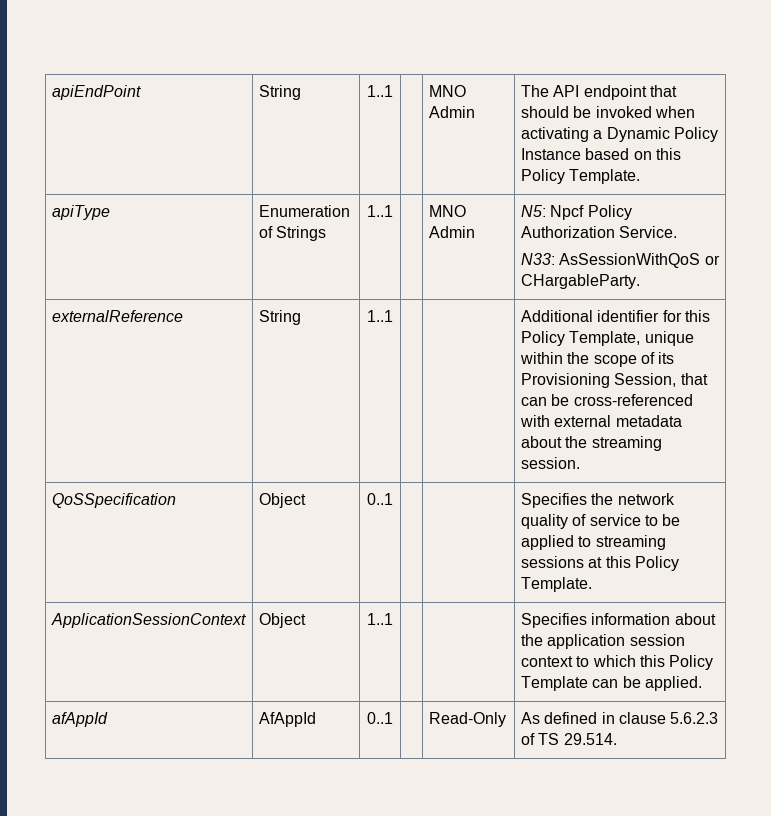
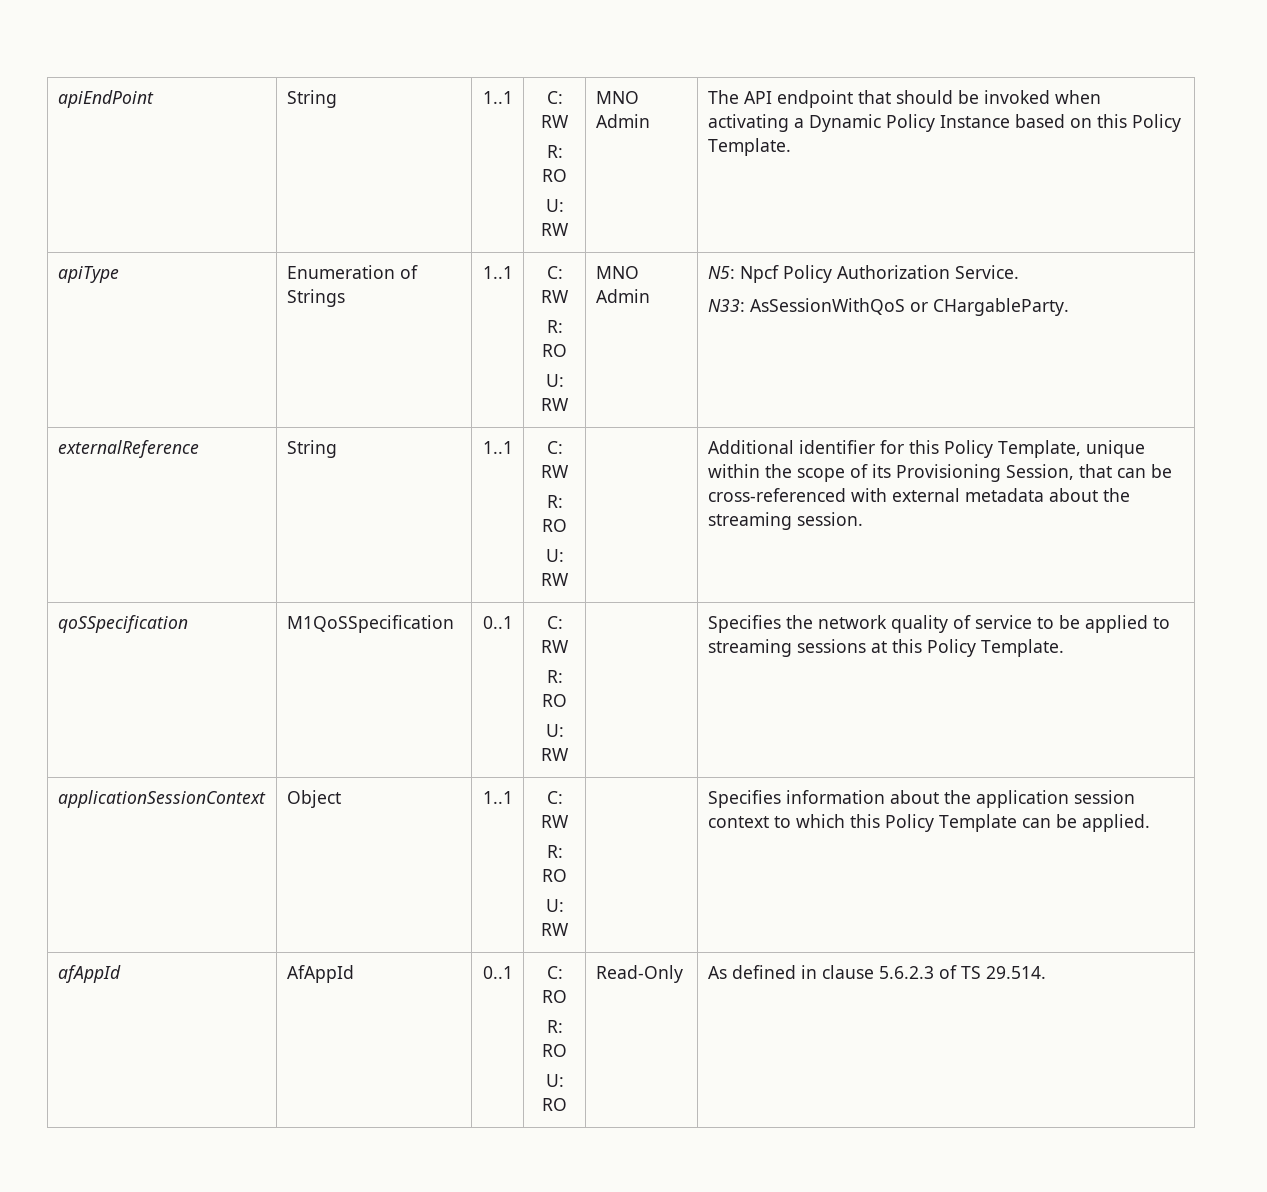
- apiEndPoint | String | 1..1 | | MNO Admin | The API endpoint that should be invoked when activating a Dynamic Policy Instance based on this Policy Template.
+ apiEndPoint | String | 1..1 | C: RW
+ R: RO
+ U: RW | MNO Admin | The API endpoint that should be invoked when activating a Dynamic Policy Instance based on this Policy Template.
- apiType | Enumeration of Strings | 1..1 | | MNO Admin | N5: Npcf Policy Authorization Service.
+ apiType | Enumeration of Strings | 1..1 | C: RW
+ R: RO
+ U: RW | MNO Admin | N5: Npcf Policy Authorization Service.
- externalReference | String | 1..1 | | | Additional identifier for this Policy Template, unique within the scope of its Provisioning Session, that can be cross-referenced with external metadata about the streaming session.
+ externalReference | String | 1..1 | C: RW
+ R: RO
+ U: RW | | Additional identifier for this Policy Template, unique within the scope of its Provisioning Session, that can be cross-referenced with external metadata about the streaming session.
- QoSSpecification | Object | 0..1 | | | Specifies the network quality of service to be applied to streaming sessions at this Policy Template.
+ qoSSpecification | M1QoSSpecification | 0..1 | C: RW
+ R: RO
+ U: RW | | Specifies the network quality of service to be applied to streaming sessions at this Policy Template.
- ApplicationSessionContext | Object | 1..1 | | | Specifies information about the application session context to which this Policy Template can be applied.
+ applicationSessionContext | Object | 1..1 | C: RW
+ R: RO
+ U: RW | | Specifies information about the application session context to which this Policy Template can be applied.
- afAppId | AfAppId | 0..1 | | Read-Only | As defined in clause 5.6.2.3 of TS 29.514.
+ afAppId | AfAppId | 0..1 | C: RO
+ R: RO
+ U: RO | Read-Only | As defined in clause 5.6.2.3 of TS 29.514.

